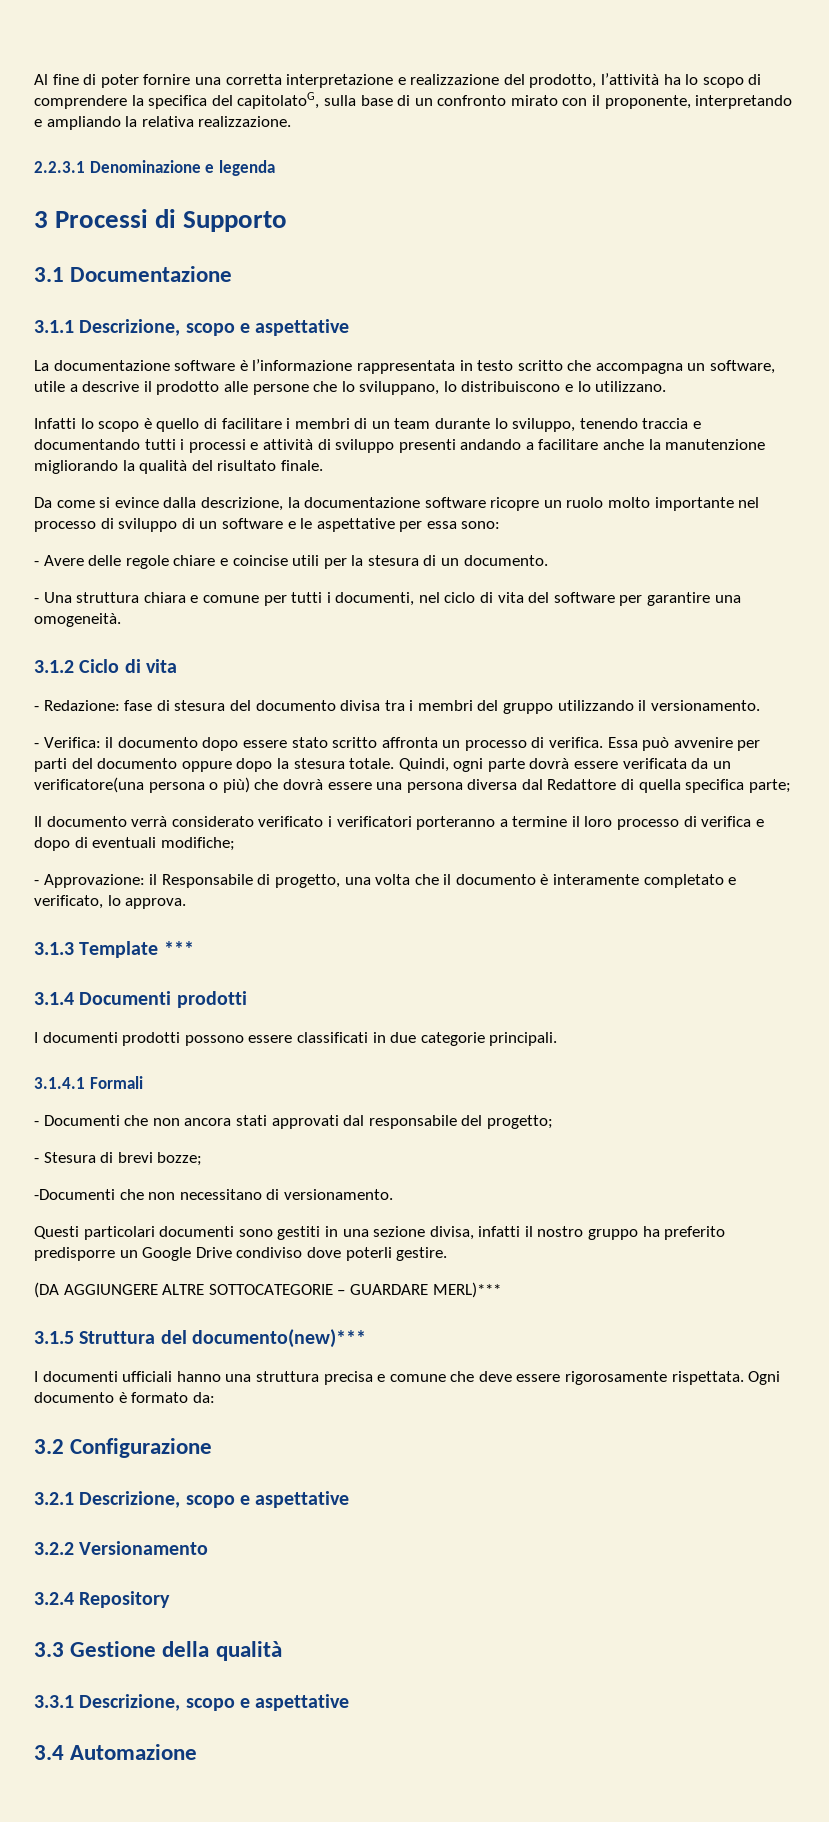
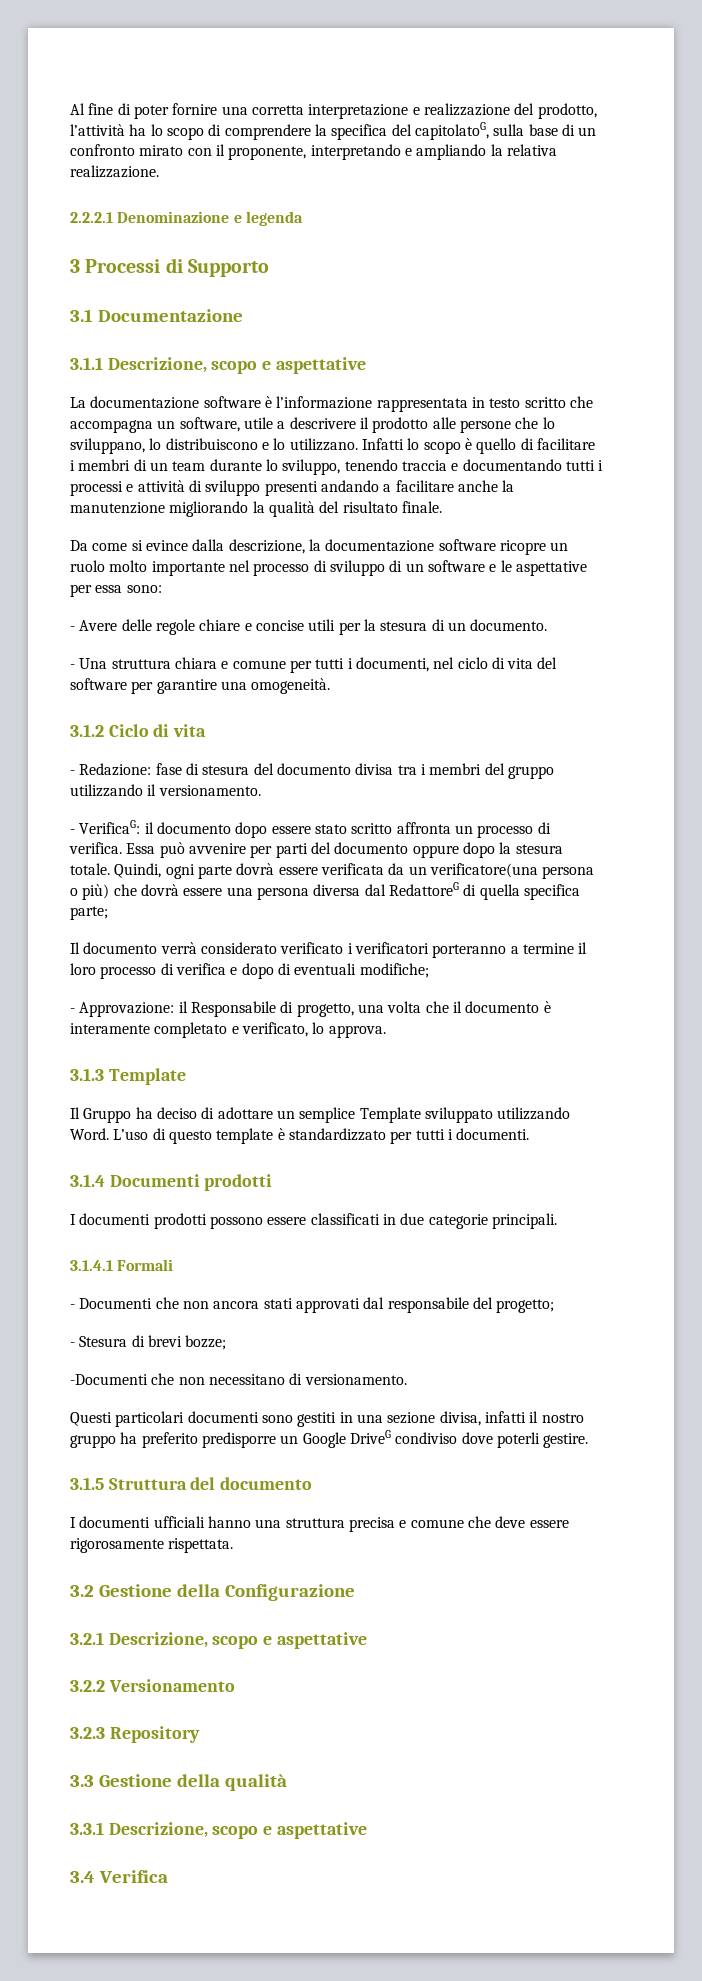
- 2.2.3.1 Denominazione e legenda
+ 2.2.2.1 Denominazione e legenda
- La documentazione software è l’informazione rappresentata in testo scritto che accompagna un software, utile a descrive il prodotto alle persone che lo sviluppano, lo distribuiscono e lo utilizzano.
- Infatti lo scopo è quello di facilitare i membri di un team durante lo sviluppo, tenendo traccia e documentando tutti i processi e attività di sviluppo presenti andando a facilitare anche la manutenzione migliorando la qualità del risultato finale.
+ La documentazione software è l’informazione rappresentata in testo scritto che accompagna un software, utile a descrivere il prodotto alle persone che lo sviluppano, lo distribuiscono e lo utilizzano. Infatti lo scopo è quello di facilitare i membri di un team durante lo sviluppo, tenendo traccia e documentando tutti i processi e attività di sviluppo presenti andando a facilitare anche la manutenzione migliorando la qualità del risultato finale.
- - Avere delle regole chiare e coincise utili per la stesura di un documento.
+ - Avere delle regole chiare e concise utili per la stesura di un documento.
- - Verifica: il documento dopo essere stato scritto affronta un processo di verifica.
+ - VerificaG: il documento dopo essere stato scritto affronta un processo di verifica.
- Quindi, ogni parte dovrà essere verificata da un verificatore(una persona o più) che dovrà essere una persona diversa dal Redattore di quella specifica parte;
+ Quindi, ogni parte dovrà essere verificata da un verificatore(una persona o più) che dovrà essere una persona diversa dal RedattoreG di quella specifica parte;
- 3.1.3 Template ***
+ 3.1.3 Template
+ Il Gruppo ha deciso di adottare un semplice Template sviluppato utilizzando Word. L’uso di questo template è standardizzato per tutti i documenti.
- Questi particolari documenti sono gestiti in una sezione divisa, infatti il nostro gruppo ha preferito predisporre un Google Drive condiviso dove poterli gestire.
+ Questi particolari documenti sono gestiti in una sezione divisa, infatti il nostro gruppo ha preferito predisporre un Google DriveG condiviso dove poterli gestire.
- (DA AGGIUNGERE ALTRE SOTTOCATEGORIE – GUARDARE MERL)***
- 3.1.5 Struttura del documento(new)***
+ 3.1.5 Struttura del documento
- Ogni documento è formato da:
- 3.2 Configurazione
+ 3.2 Gestione della Configurazione
- 3.2.4 Repository
+ 3.2.3 Repository
- 3.4 Automazione
+ 3.4 Verifica

